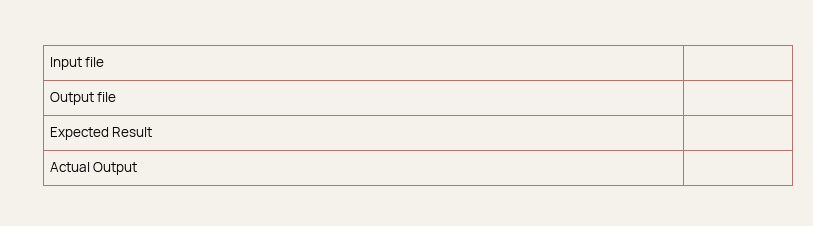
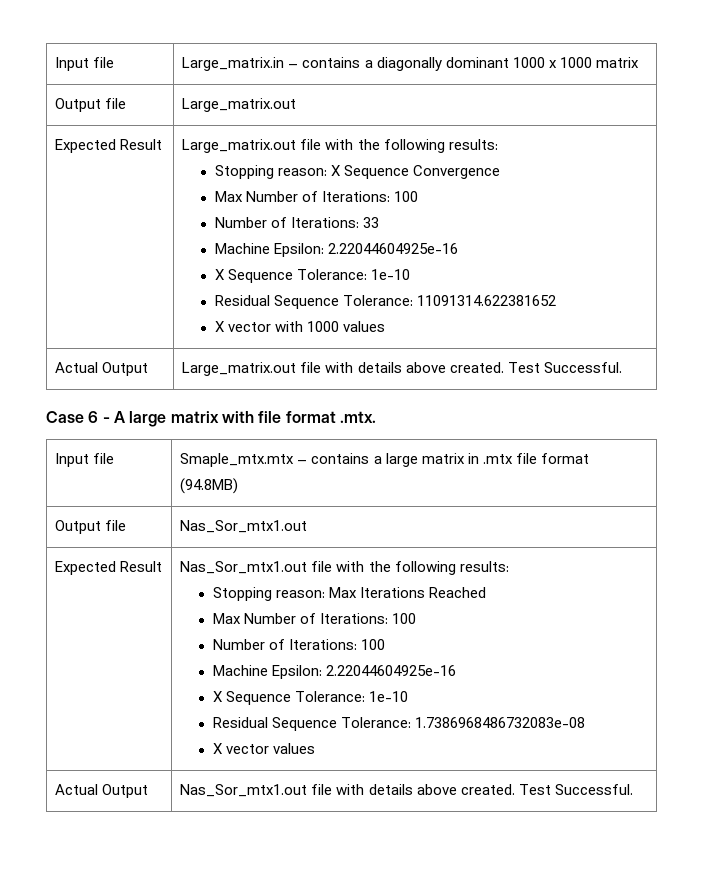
- Input file |
- Output file |
- Expected Result |
- Actual Output |
+ Input file | Large_matrix.in – contains a diagonally dominant 1000 x 1000 matrix
+ Output file | Large_matrix.out
+ Expected Result | Large_matrix.out file with the following results:
+ Stopping reason: X Sequence Convergence
+ Max Number of Iterations: 100
+ Number of Iterations: 33
+ Machine Epsilon: 2.22044604925e-16
+ X Sequence Tolerance: 1e-10
+ Residual Sequence Tolerance: 11091314.622381652
+ X vector with 1000 values
+ Actual Output | Large_matrix.out file with details above created. Test Successful.
+ Case 6 - A large matrix with file format .mtx.
+ Input file | Smaple_mtx.mtx – contains a large matrix in .mtx file format (94.8MB)
+ Output file | Nas_Sor_mtx1.out
+ Expected Result | Nas_Sor_mtx1.out file with the following results:
+ Stopping reason: Max Iterations Reached
+ Max Number of Iterations: 100
+ Number of Iterations: 100
+ Machine Epsilon: 2.22044604925e-16
+ X Sequence Tolerance: 1e-10
+ Residual Sequence Tolerance: 1.7386968486732083e-08
+ X vector values
+ Actual Output | Nas_Sor_mtx1.out file with details above created. Test Successful.

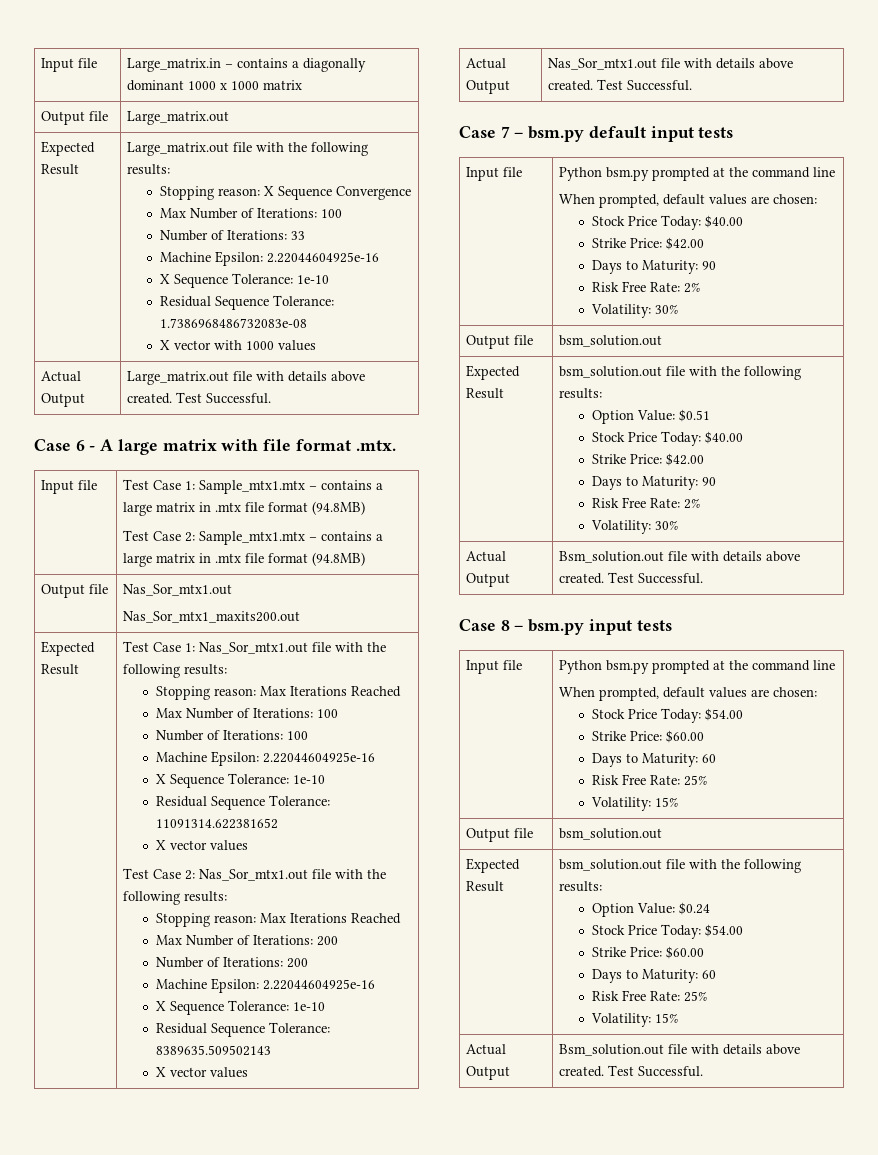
  Expected Result | Large_matrix.out file with the following results:
  Stopping reason: X Sequence Convergence
  Max Number of Iterations: 100
  Number of Iterations: 33
  Machine Epsilon: 2.22044604925e-16
  X Sequence Tolerance: 1e-10
- Residual Sequence Tolerance: 11091314.622381652
+ Residual Sequence Tolerance: 1.7386968486732083e-08
- Input file | Smaple_mtx.mtx – contains a large matrix in .mtx file format (94.8MB)
+ Input file | Test Case 1: Sample_mtx1.mtx – contains a large matrix in .mtx file format (94.8MB)
+ Test Case 2: Sample_mtx1.mtx – contains a large matrix in .mtx file format (94.8MB)
  Output file | Nas_Sor_mtx1.out
- Expected Result | Nas_Sor_mtx1.out file with the following results:
+ Nas_Sor_mtx1_maxits200.out
+ Expected Result | Test Case 1: Nas_Sor_mtx1.out file with the following results:
  Stopping reason: Max Iterations Reached
  Max Number of Iterations: 100
  Number of Iterations: 100
  Machine Epsilon: 2.22044604925e-16
  X Sequence Tolerance: 1e-10
- Residual Sequence Tolerance: 1.7386968486732083e-08
+ Residual Sequence Tolerance: 11091314.622381652
+ X vector values
+ Test Case 2: Nas_Sor_mtx1.out file with the following results:
+ Stopping reason: Max Iterations Reached
+ Max Number of Iterations: 200
+ Number of Iterations: 200
+ Machine Epsilon: 2.22044604925e-16
+ X Sequence Tolerance: 1e-10
+ Residual Sequence Tolerance: 8389635.509502143
+ Case 7 – bsm.py default input tests
+ Input file | Python bsm.py prompted at the command line
+ When prompted, default values are chosen:
+ Stock Price Today: $40.00
+ Strike Price: $42.00
+ Days to Maturity: 90
+ Risk Free Rate: 2%
+ Volatility: 30%
+ Output file | bsm_solution.out
+ Expected Result | bsm_solution.out file with the following results:
+ Option Value: $0.51
+ Stock Price Today: $40.00
+ Strike Price: $42.00
+ Days to Maturity: 90
+ Risk Free Rate: 2%
+ Volatility: 30%
+ Actual Output | Bsm_solution.out file with details above created. Test Successful.
+ Case 8 – bsm.py input tests
+ Input file | Python bsm.py prompted at the command line
+ When prompted, default values are chosen:
+ Stock Price Today: $54.00
+ Strike Price: $60.00
+ Days to Maturity: 60
+ Risk Free Rate: 25%
+ Volatility: 15%
+ Output file | bsm_solution.out
+ Expected Result | bsm_solution.out file with the following results:
+ Option Value: $0.24
+ Stock Price Today: $54.00
+ Strike Price: $60.00
+ Days to Maturity: 60
+ Risk Free Rate: 25%
+ Volatility: 15%
+ Actual Output | Bsm_solution.out file with details above created. Test Successful.

